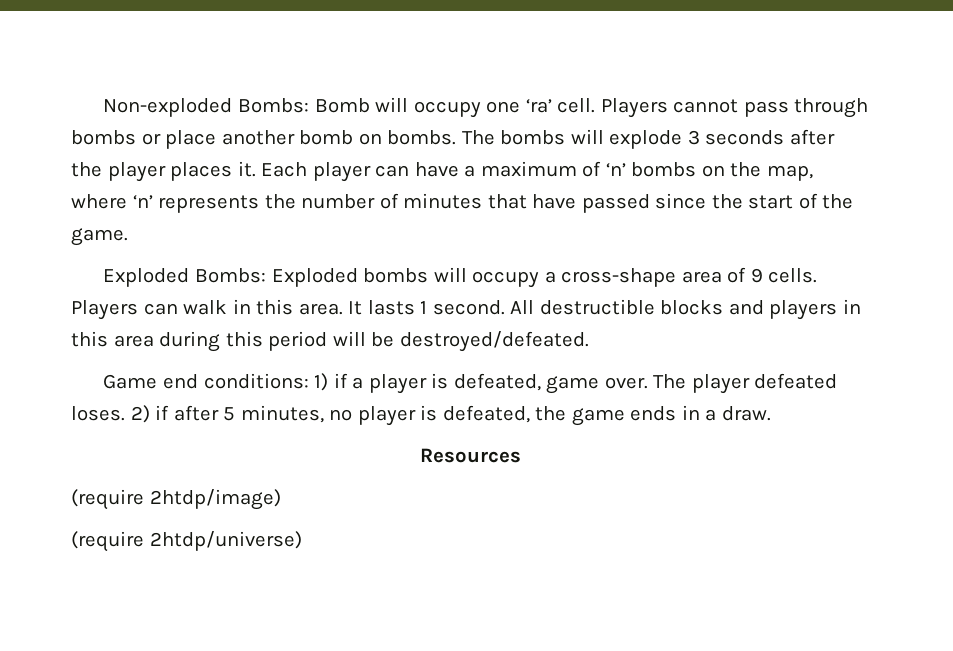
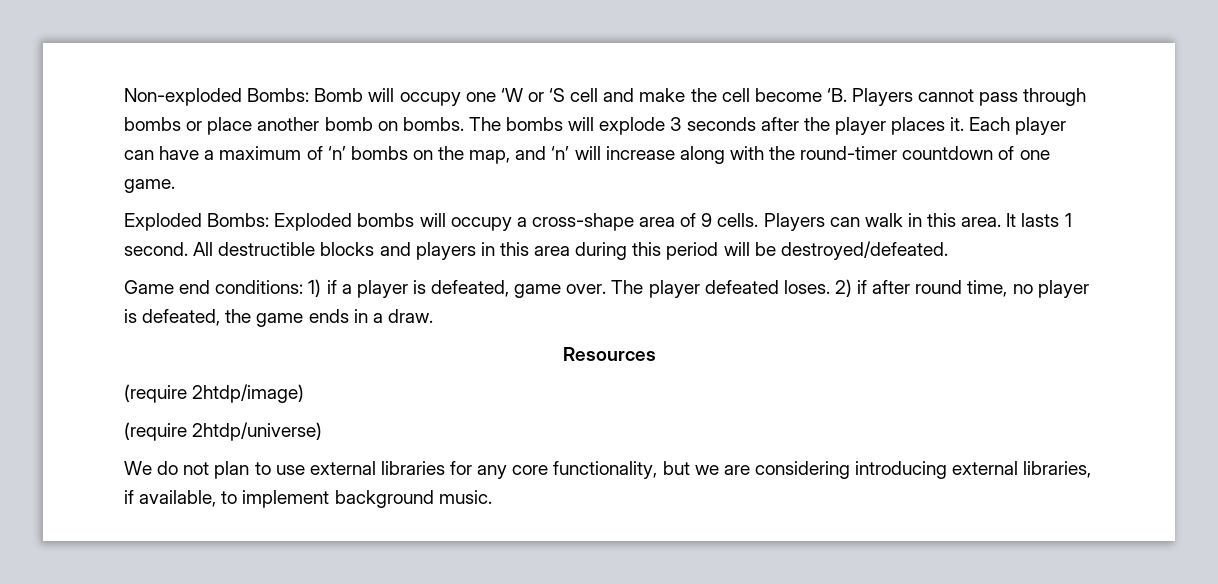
- Non-exploded Bombs: Bomb will occupy one ‘ra’ cell. Players cannot pass through bombs or place another bomb on bombs.
+ Non-exploded Bombs: Bomb will occupy one ‘W or ‘S cell and make the cell become ‘B. Players cannot pass through bombs or place another bomb on bombs.
- Each player can have a maximum of ‘n’ bombs on the map, where ‘n’ represents the number of minutes that have passed since the start of the game.
+ Each player can have a maximum of ‘n’ bombs on the map, and ‘n’ will increase along with the round-timer countdown of one game.
- 2) if after 5 minutes, no player is defeated, the game ends in a draw.
+ 2) if after round time, no player is defeated, the game ends in a draw.
+ We do not plan to use external libraries for any core functionality, but we are considering introducing external libraries, if available, to implement background music.

